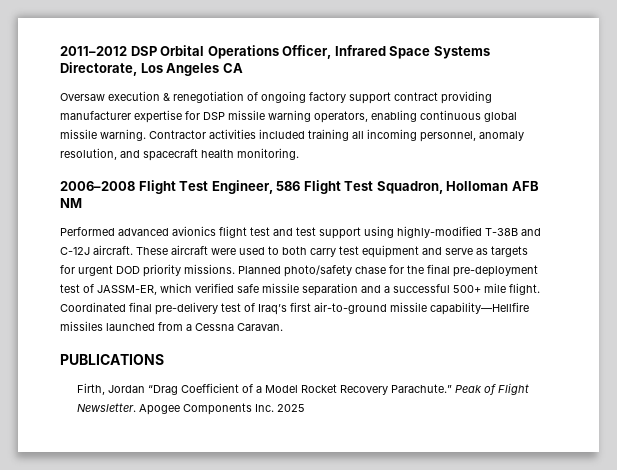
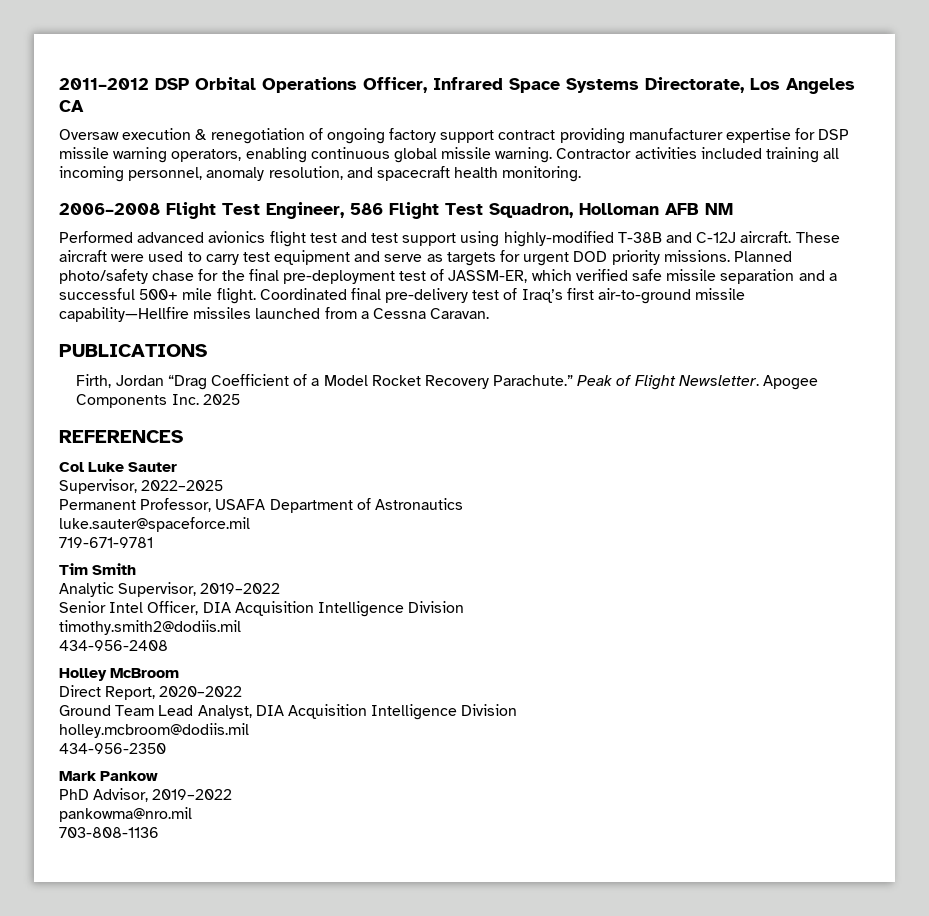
- These aircraft were used to both carry test equipment and serve as targets for urgent DOD priority missions.
+ These aircraft were used to carry test equipment and serve as targets for urgent DOD priority missions.
+ REFERENCES
+ Col Luke Sauter
+ Supervisor, 2022–2025
+ Permanent Professor, USAFA Department of Astronautics
+ luke.sauter@spaceforce.mil
+ 719-671-9781
+ Tim Smith
+ Analytic Supervisor, 2019–2022
+ Senior Intel Officer, DIA Acquisition Intelligence Division
+ timothy.smith2@dodiis.mil
+ 434-956-2408
+ Holley McBroom
+ Direct Report, 2020–2022
+ Ground Team Lead Analyst, DIA Acquisition Intelligence Division
+ holley.mcbroom@dodiis.mil
+ 434-956-2350
+ Mark Pankow
+ PhD Advisor, 2019–2022
+ pankowma@nro.mil
+ 703-808-1136

